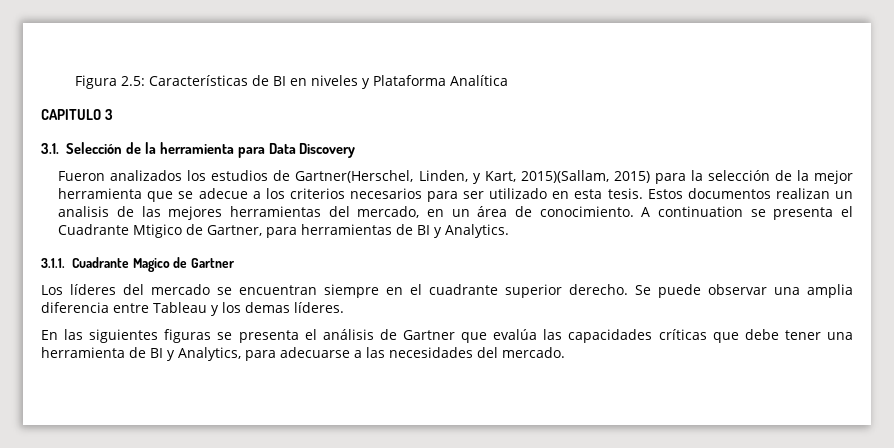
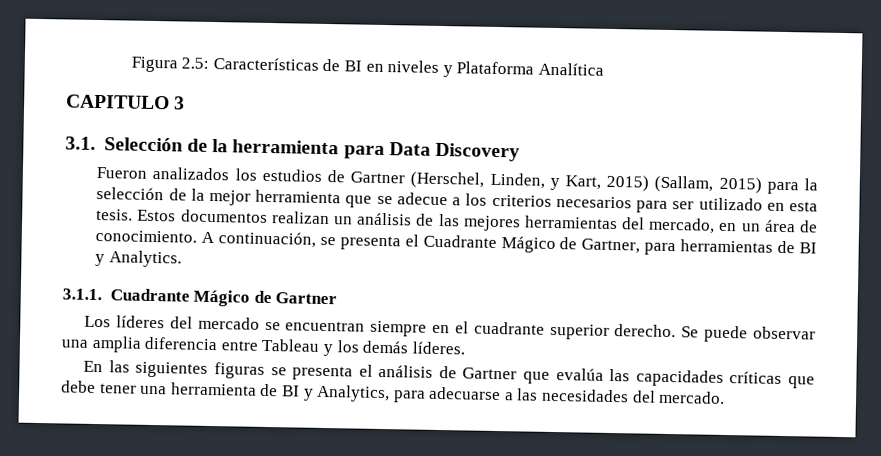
- Fueron analizados los estudios de Gartner(Herschel, Linden, y Kart, 2015)(Sallam, 2015) para la selección de la mejor herramienta que se adecue a los criterios necesarios para ser utilizado en esta tesis.
+ Fueron analizados los estudios de Gartner (Herschel, Linden, y Kart, 2015) (Sallam, 2015) para la selección de la mejor herramienta que se adecue a los criterios necesarios para ser utilizado en esta tesis.
- Estos documentos realizan un analisis de las mejores herramientas del mercado, en un área de conocimiento.
+ Estos documentos realizan un análisis de las mejores herramientas del mercado, en un área de conocimiento.
- A continuation se presenta el Cuadrante Mtigico de Gartner, para herramientas de BI y Analytics.
+ A continuación, se presenta el Cuadrante Mágico de Gartner, para herramientas de BI y Analytics.
- 3.1.1. Cuadrante Magico de Gartner
+ 3.1.1. Cuadrante Mágico de Gartner
- Se puede observar una amplia diferencia entre Tableau y los demas líderes.
+ Se puede observar una amplia diferencia entre Tableau y los demás líderes.

